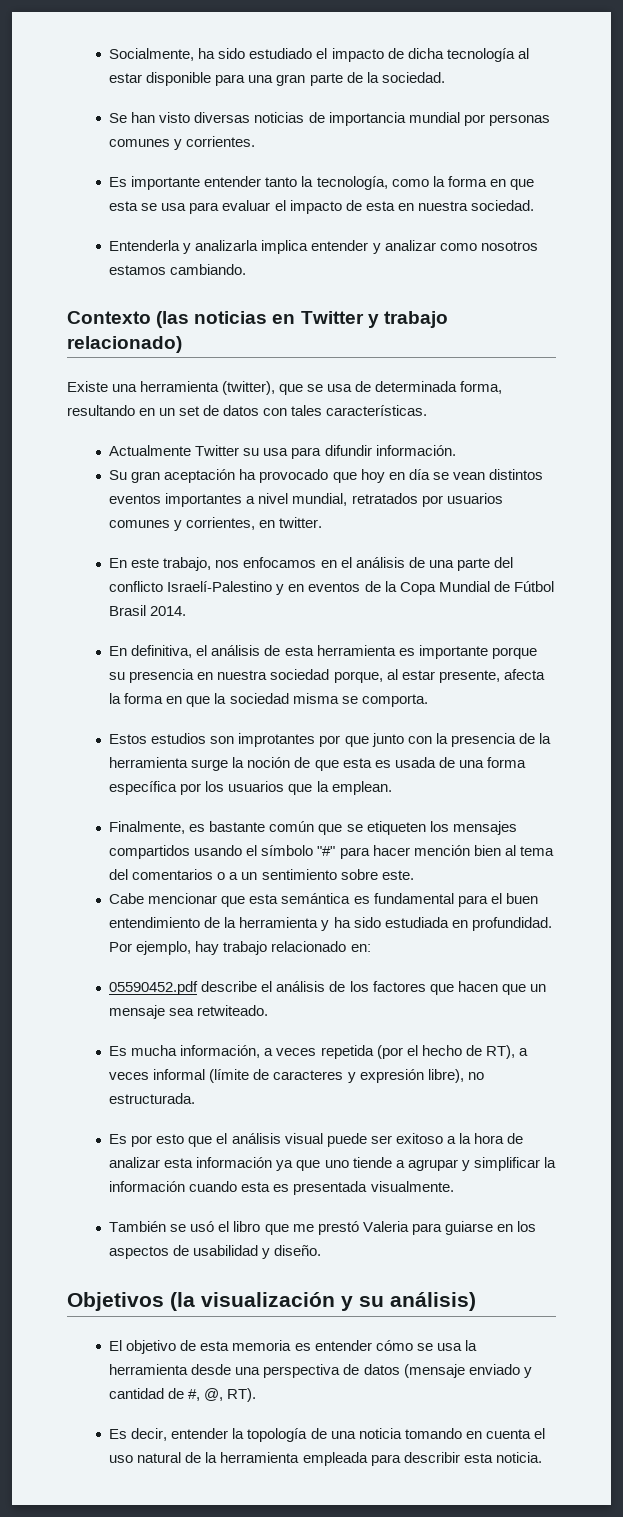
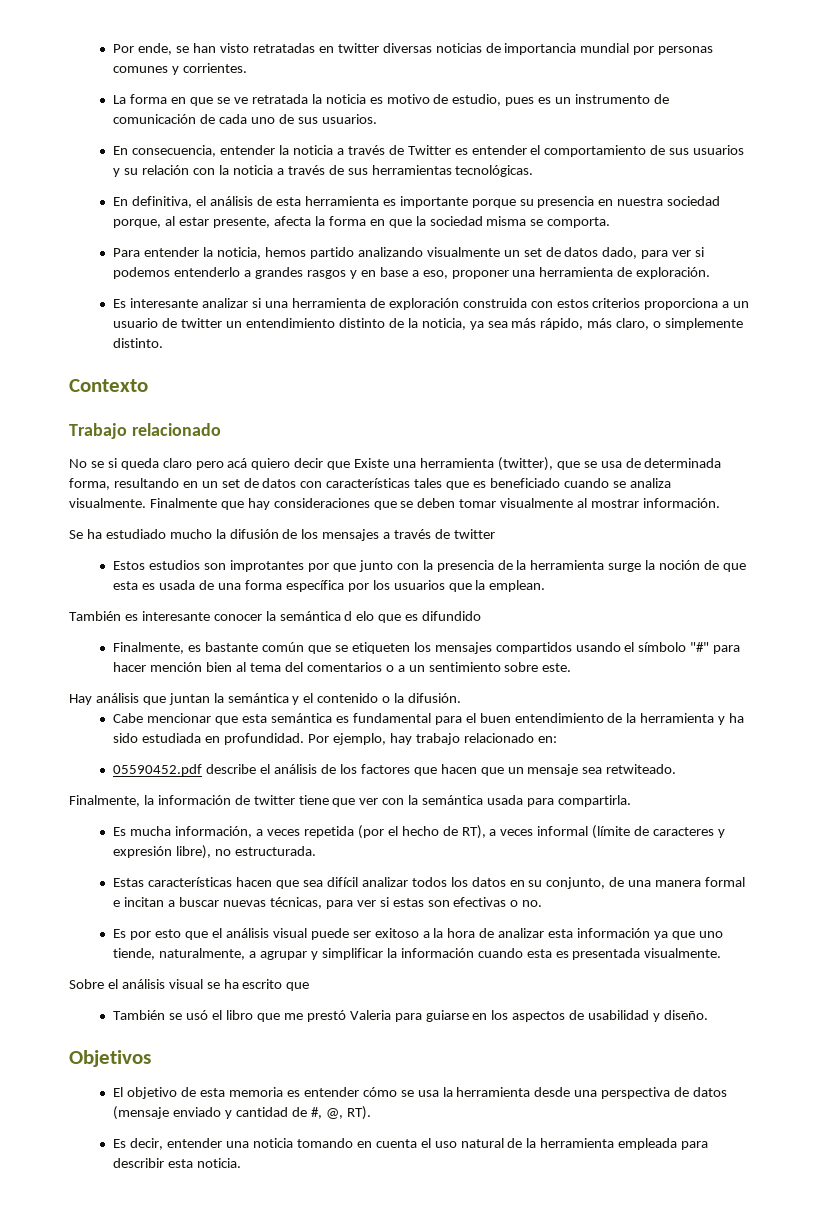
- Socialmente, ha sido estudiado el impacto de dicha tecnología al estar disponible para una gran parte de la sociedad.
- Se han visto diversas noticias de importancia mundial por personas comunes y corrientes.
+ Por ende, se han visto retratadas en twitter diversas noticias de importancia mundial por personas comunes y corrientes.
- Es importante entender tanto la tecnología, como la forma en que esta se usa para evaluar el impacto de esta en nuestra sociedad.
- Entenderla y analizarla implica entender y analizar como nosotros estamos cambiando.
- Contexto (las noticias en Twitter y trabajo relacionado)
- Existe una herramienta (twitter), que se usa de determinada forma, resultando en un set de datos con tales características.
- Actualmente Twitter su usa para difundir información.
- Su gran aceptación ha provocado que hoy en día se vean distintos eventos importantes a nivel mundial, retratados por usuarios comunes y corrientes, en twitter.
- En este trabajo, nos enfocamos en el análisis de una parte del conflicto Israelí-Palestino y en eventos de la Copa Mundial de Fútbol Brasil 2014.
+ La forma en que se ve retratada la noticia es motivo de estudio, pues es un instrumento de comunicación de cada uno de sus usuarios.
+ En consecuencia, entender la noticia a través de Twitter es entender el comportamiento de sus usuarios y su relación con la noticia a través de sus herramientas tecnológicas.
+ Para entender la noticia, hemos partido analizando visualmente un set de datos dado, para ver si podemos entenderlo a grandes rasgos y en base a eso, proponer una herramienta de exploración.
+ Es interesante analizar si una herramienta de exploración construida con estos criterios proporciona a un usuario de twitter un entendimiento distinto de la noticia, ya sea más rápido, más claro, o simplemente distinto.
+ Contexto
+ Trabajo relacionado
+ No se si queda claro pero acá quiero decir que Existe una herramienta (twitter), que se usa de determinada forma, resultando en un set de datos con características tales que es beneficiado cuando se analiza visualmente. Finalmente que hay consideraciones que se deben tomar visualmente al mostrar información.
+ Se ha estudiado mucho la difusión de los mensajes a través de twitter
+ También es interesante conocer la semántica d elo que es difundido
+ Hay análisis que juntan la semántica y el contenido o la difusión.
+ Finalmente, la información de twitter tiene que ver con la semántica usada para compartirla.
+ Estas características hacen que sea difícil analizar todos los datos en su conjunto, de una manera formal e incitan a buscar nuevas técnicas, para ver si estas son efectivas o no.
- Es por esto que el análisis visual puede ser exitoso a la hora de analizar esta información ya que uno tiende a agrupar y simplificar la información cuando esta es presentada visualmente.
+ Es por esto que el análisis visual puede ser exitoso a la hora de analizar esta información ya que uno tiende, naturalmente, a agrupar y simplificar la información cuando esta es presentada visualmente.
+ Sobre el análisis visual se ha escrito que
- Objetivos (la visualización y su análisis)
+ Objetivos
- Es decir, entender la topología de una noticia tomando en cuenta el uso natural de la herramienta empleada para describir esta noticia.
+ Es decir, entender una noticia tomando en cuenta el uso natural de la herramienta empleada para describir esta noticia.

